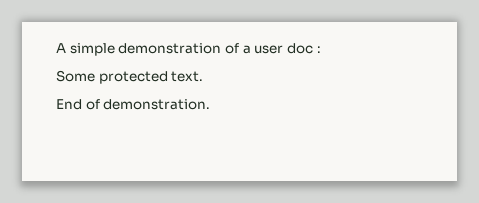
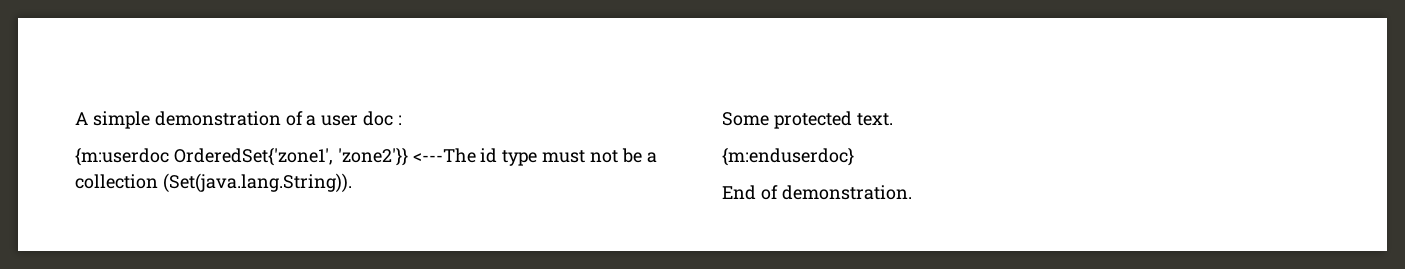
+ {m:userdoc OrderedSet{'zone1', 'zone2'}} <---The id type must not be a collection (Set(java.lang.String)).
+ {m:enduserdoc}

